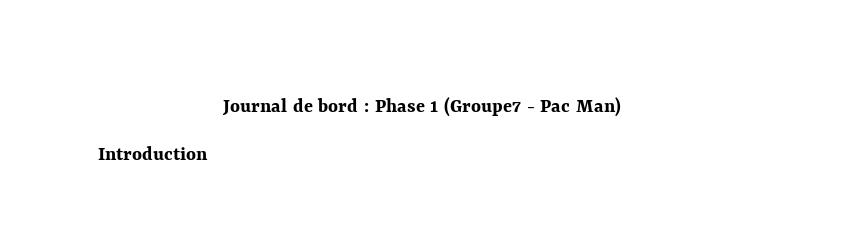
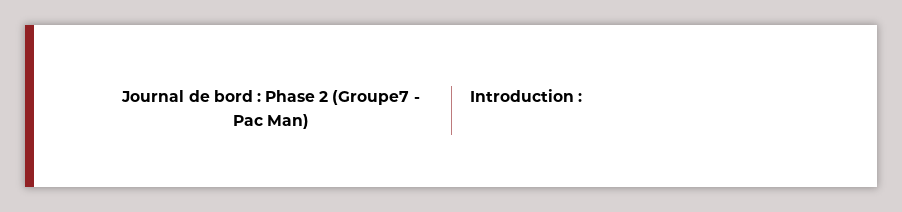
- Journal de bord : Phase 1 (Groupe7 - Pac Man)
+ Journal de bord : Phase 2 (Groupe7 - Pac Man)
- Introduction
+ Introduction :

